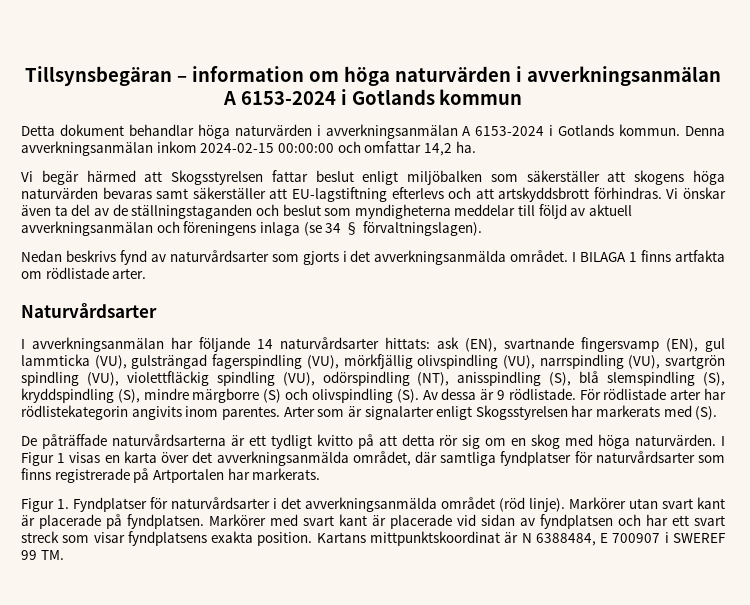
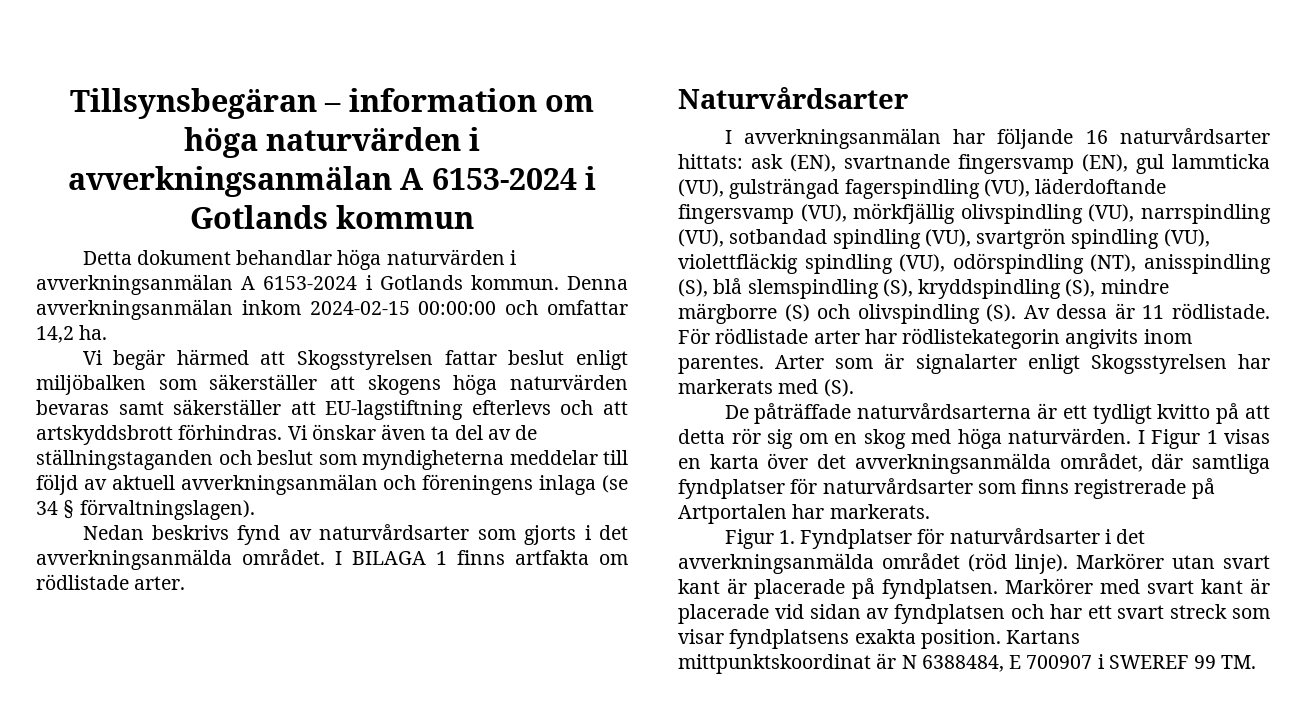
- I avverkningsanmälan har följande 14 naturvårdsarter hittats: ask (EN), svartnande fingersvamp (EN), gul lammticka (VU), gulsträngad fagerspindling (VU), mörkfjällig olivspindling (VU), narrspindling (VU), svartgrön spindling (VU), violettfläckig spindling (VU), odörspindling (NT), anisspindling (S), blå slemspindling (S), kryddspindling (S), mindre märgborre (S) och olivspindling (S). Av dessa är 9 rödlistade.
+ I avverkningsanmälan har följande 16 naturvårdsarter hittats: ask (EN), svartnande fingersvamp (EN), gul lammticka (VU), gulsträngad fagerspindling (VU), läderdoftande fingersvamp (VU), mörkfjällig olivspindling (VU), narrspindling (VU), sotbandad spindling (VU), svartgrön spindling (VU), violettfläckig spindling (VU), odörspindling (NT), anisspindling (S), blå slemspindling (S), kryddspindling (S), mindre märgborre (S) och olivspindling (S). Av dessa är 11 rödlistade.

